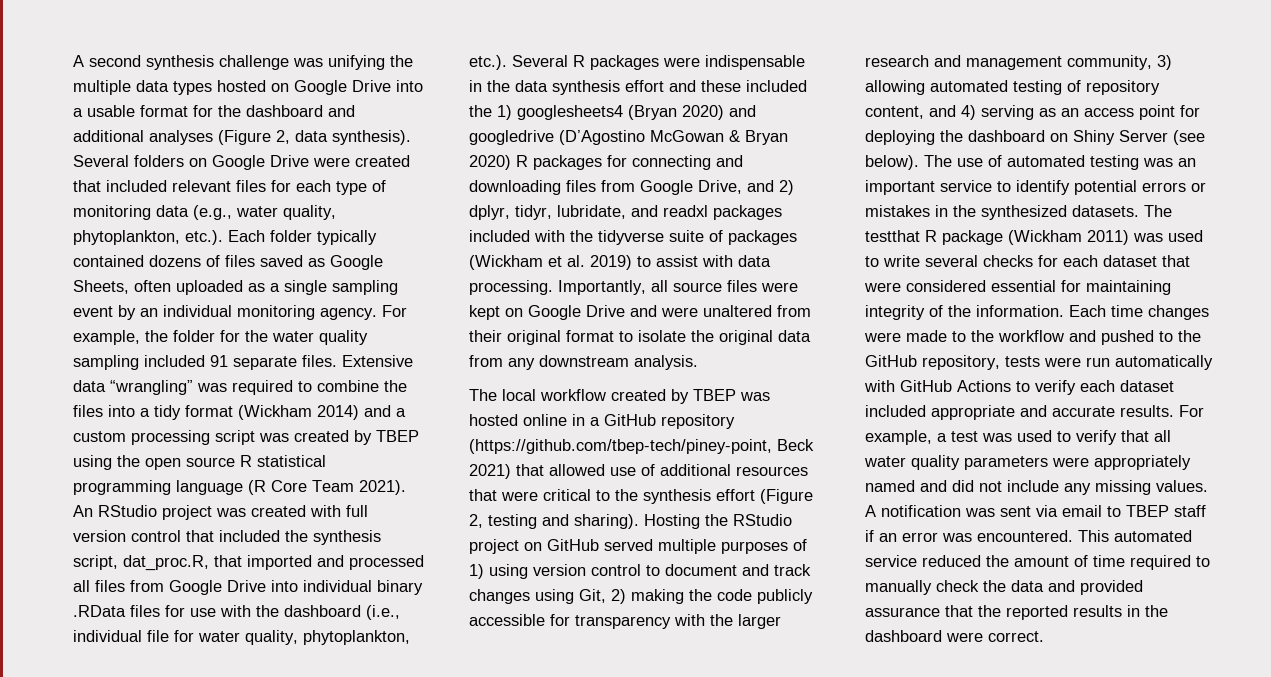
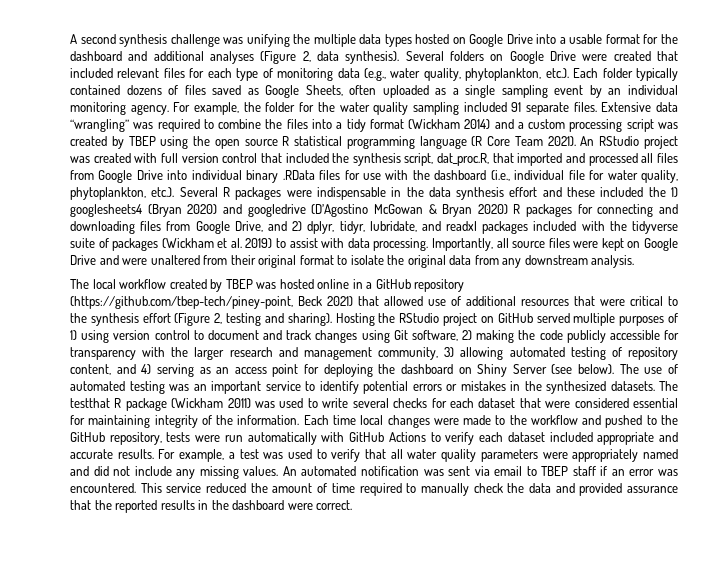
- Hosting the RStudio project on GitHub served multiple purposes of 1) using version control to document and track changes using Git, 2) making the code publicly accessible for transparency with the larger research and management community, 3) allowing automated testing of repository content, and 4) serving as an access point for deploying the dashboard on Shiny Server (see below).
+ Hosting the RStudio project on GitHub served multiple purposes of 1) using version control to document and track changes using Git software, 2) making the code publicly accessible for transparency with the larger research and management community, 3) allowing automated testing of repository content, and 4) serving as an access point for deploying the dashboard on Shiny Server (see below).
- Each time changes were made to the workflow and pushed to the GitHub repository, tests were run automatically with GitHub Actions to verify each dataset included appropriate and accurate results.
+ Each time local changes were made to the workflow and pushed to the GitHub repository, tests were run automatically with GitHub Actions to verify each dataset included appropriate and accurate results.
- A notification was sent via email to TBEP staff if an error was encountered.
+ An automated notification was sent via email to TBEP staff if an error was encountered.
- This automated service reduced the amount of time required to manually check the data and provided assurance that the reported results in the dashboard were correct.
+ This service reduced the amount of time required to manually check the data and provided assurance that the reported results in the dashboard were correct.

